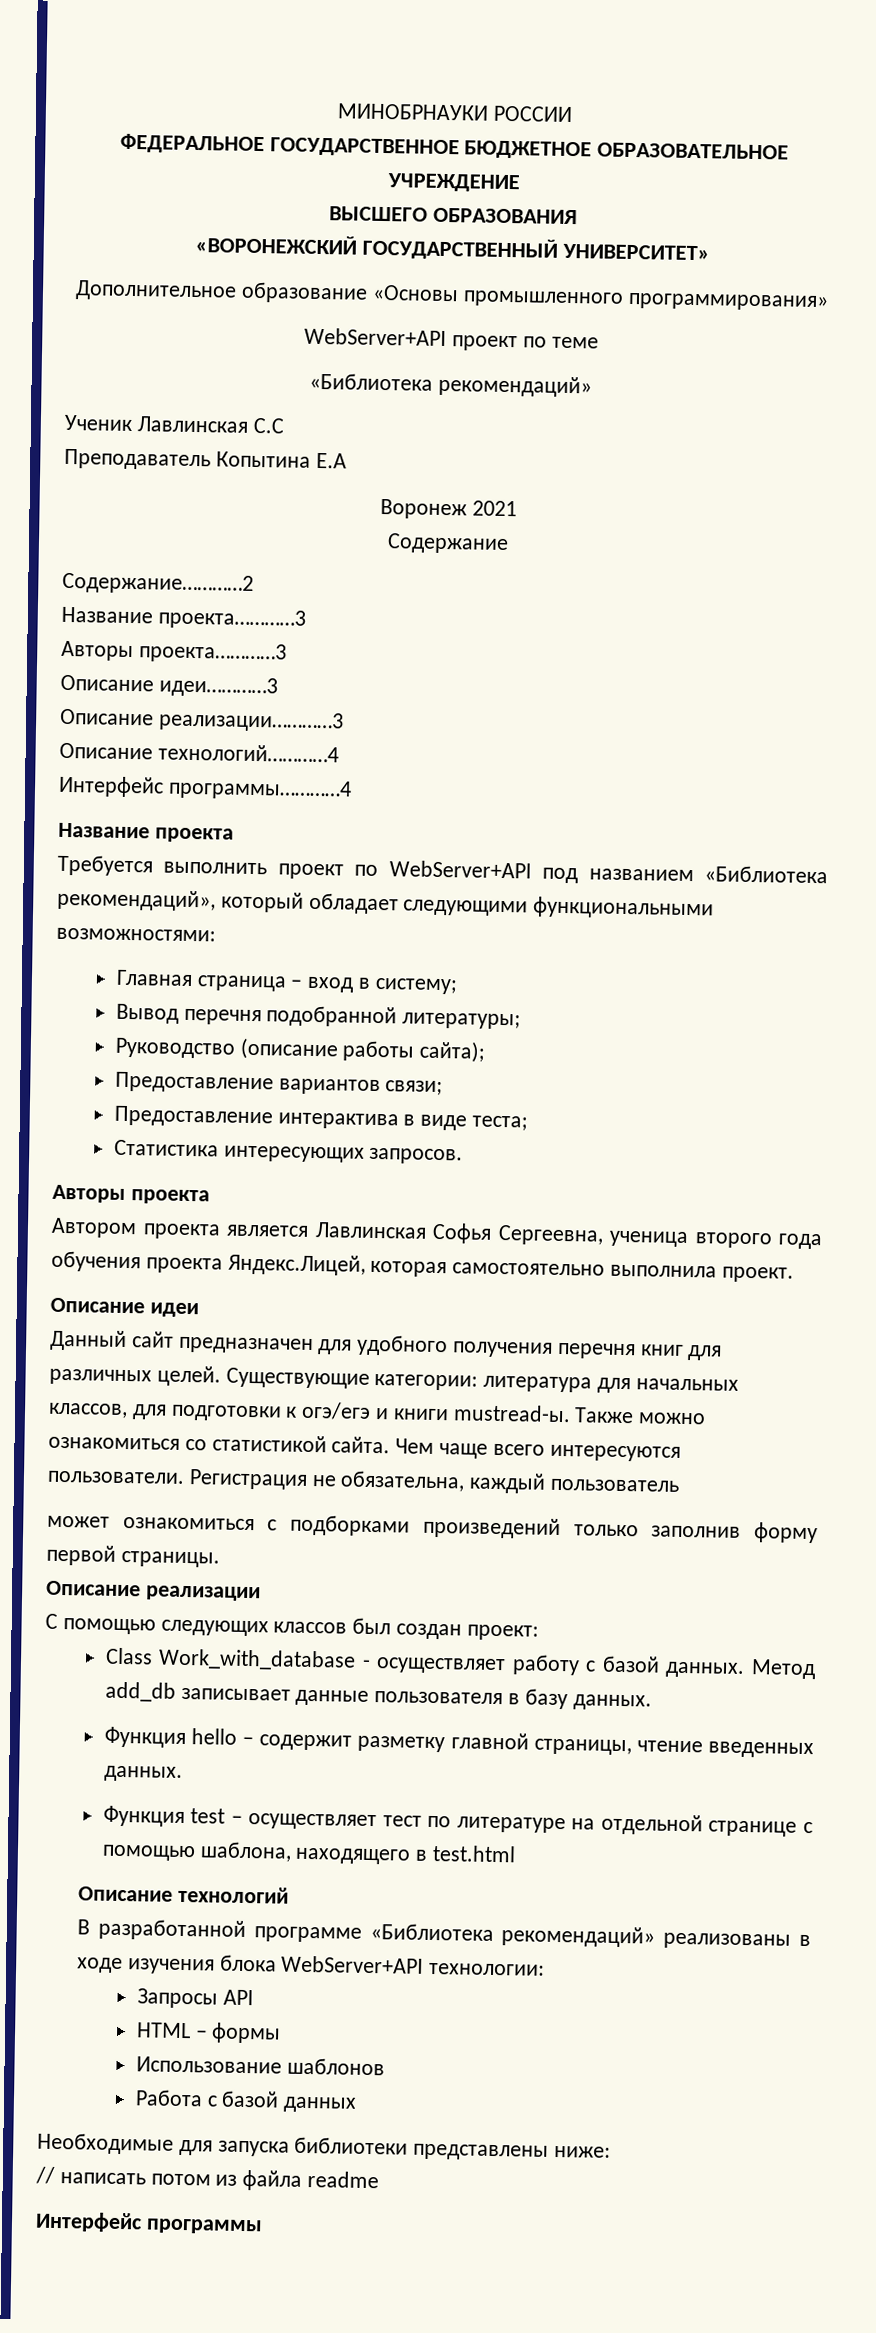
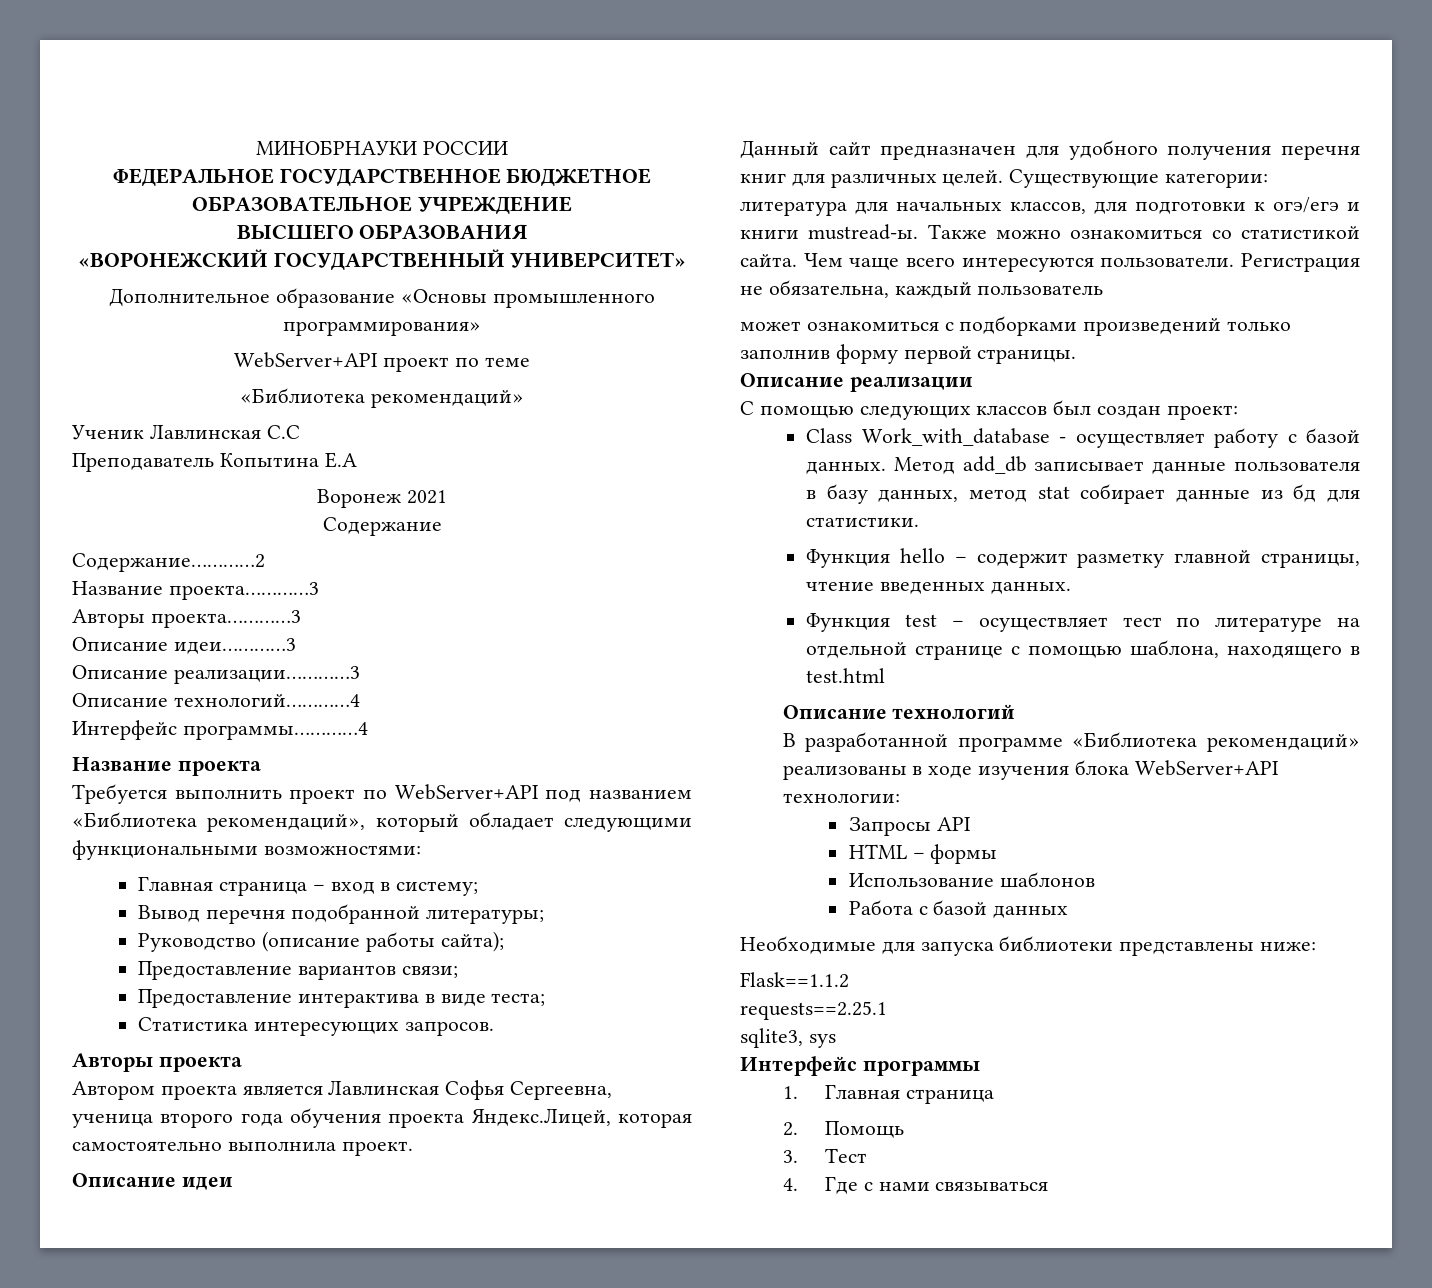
- Метод add_db записывает данные пользователя в базу данных.
+ Метод add_db записывает данные пользователя в базу данных, метод stat собирает данные из бд для статистики.
- // написать потом из файла readme
+ Flask==1.1.2
+ requests==2.25.1
+ sqlite3, sys
  Интерфейс программы
+ 1. Главная страница
+ 2. Помощь
+ 3. Тест
+ 4. Где с нами связываться

